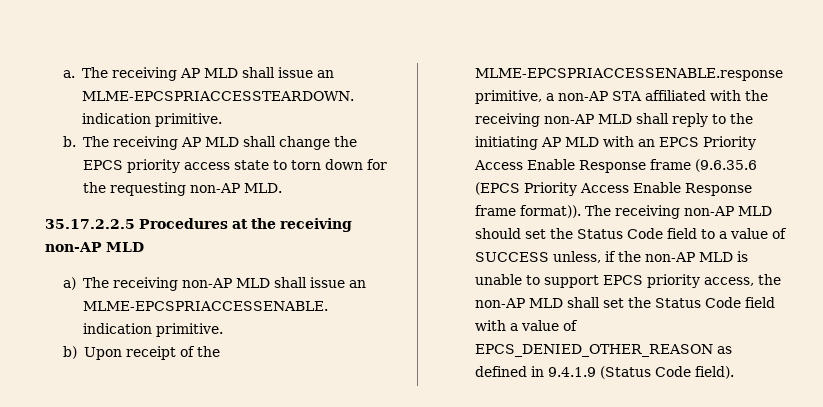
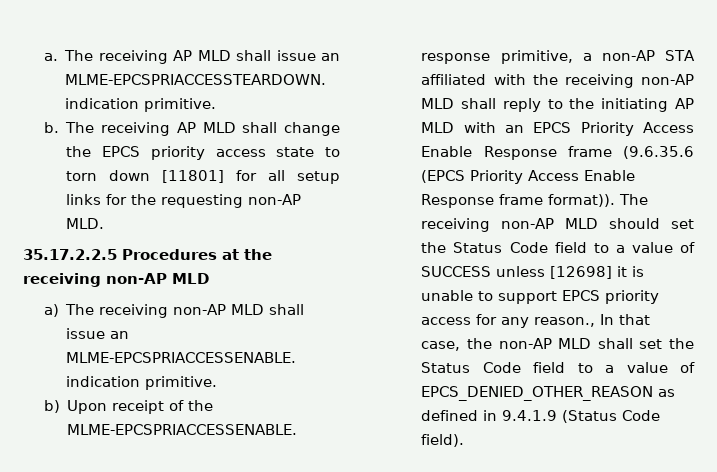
- The receiving AP MLD shall change the EPCS priority access state to torn down for the requesting non-AP MLD.
+ The receiving AP MLD shall change the EPCS priority access state to torn down [11801] for all setup links for the requesting non-AP MLD.
- The receiving non-AP MLD should set the Status Code field to a value of SUCCESS unless, if the non-AP MLD is unable to support EPCS priority access, the non-AP MLD shall set the Status Code field with a value of EPCS_DENIED_OTHER_REASON as defined in 9.4.1.9 (Status Code field).
+ The receiving non-AP MLD should set the Status Code field to a value of SUCCESS unless [12698] it is unable to support EPCS priority access for any reason., In that case, the non-AP MLD shall set the Status Code field to a value of EPCS_DENIED_OTHER_REASON as defined in 9.4.1.9 (Status Code field).

